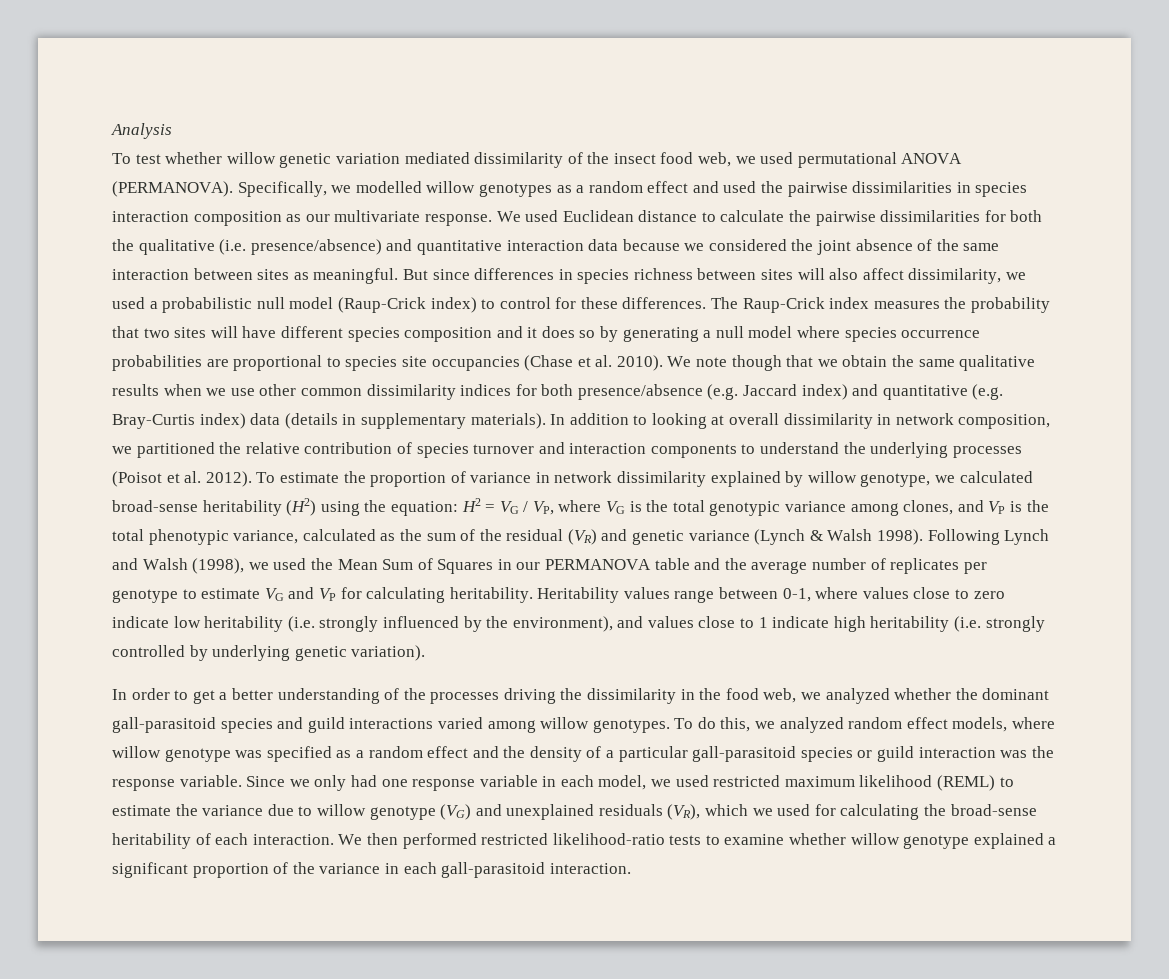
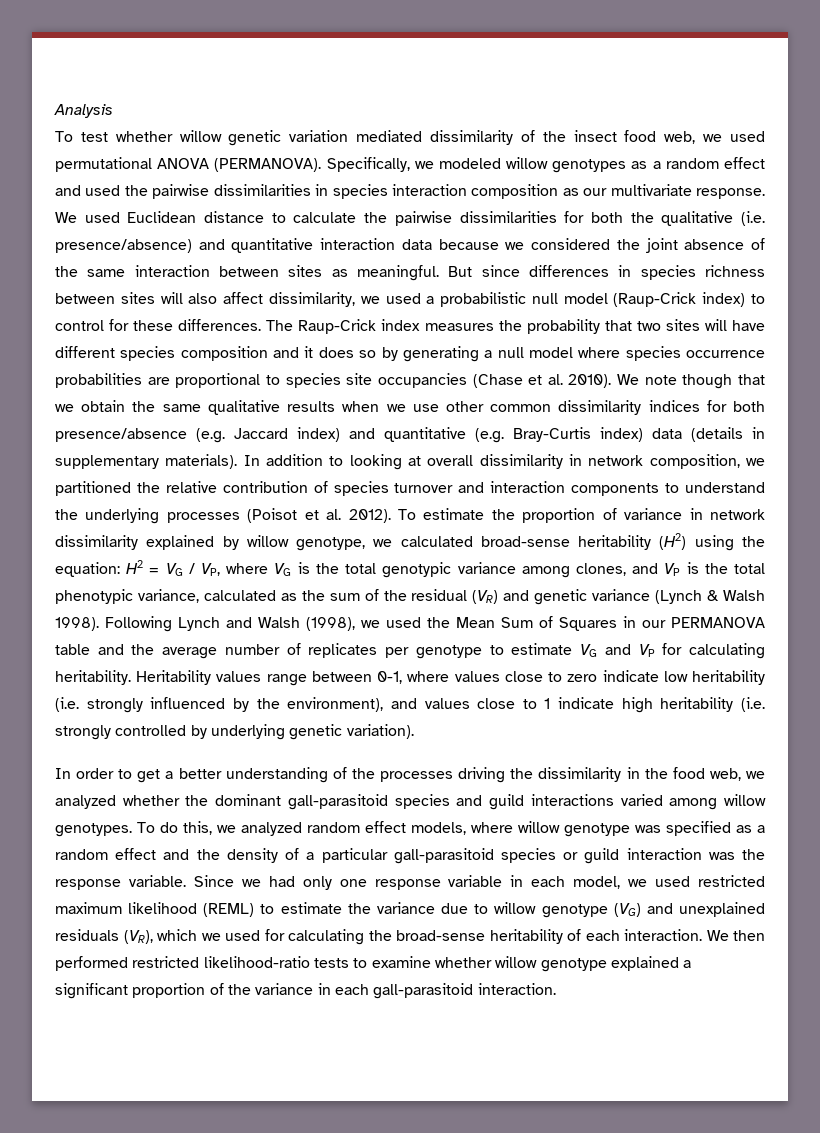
- Specifically, we modelled willow genotypes as a random effect and used the pairwise dissimilarities in species interaction composition as our multivariate response.
+ Specifically, we modeled willow genotypes as a random effect and used the pairwise dissimilarities in species interaction composition as our multivariate response.
- Since we only had one response variable in each model, we used restricted maximum likelihood (REML) to estimate the variance due to willow genotype (VG) and unexplained residuals (VR), which we used for calculating the broad-sense heritability of each interaction.
+ Since we had only one response variable in each model, we used restricted maximum likelihood (REML) to estimate the variance due to willow genotype (VG) and unexplained residuals (VR), which we used for calculating the broad-sense heritability of each interaction.

